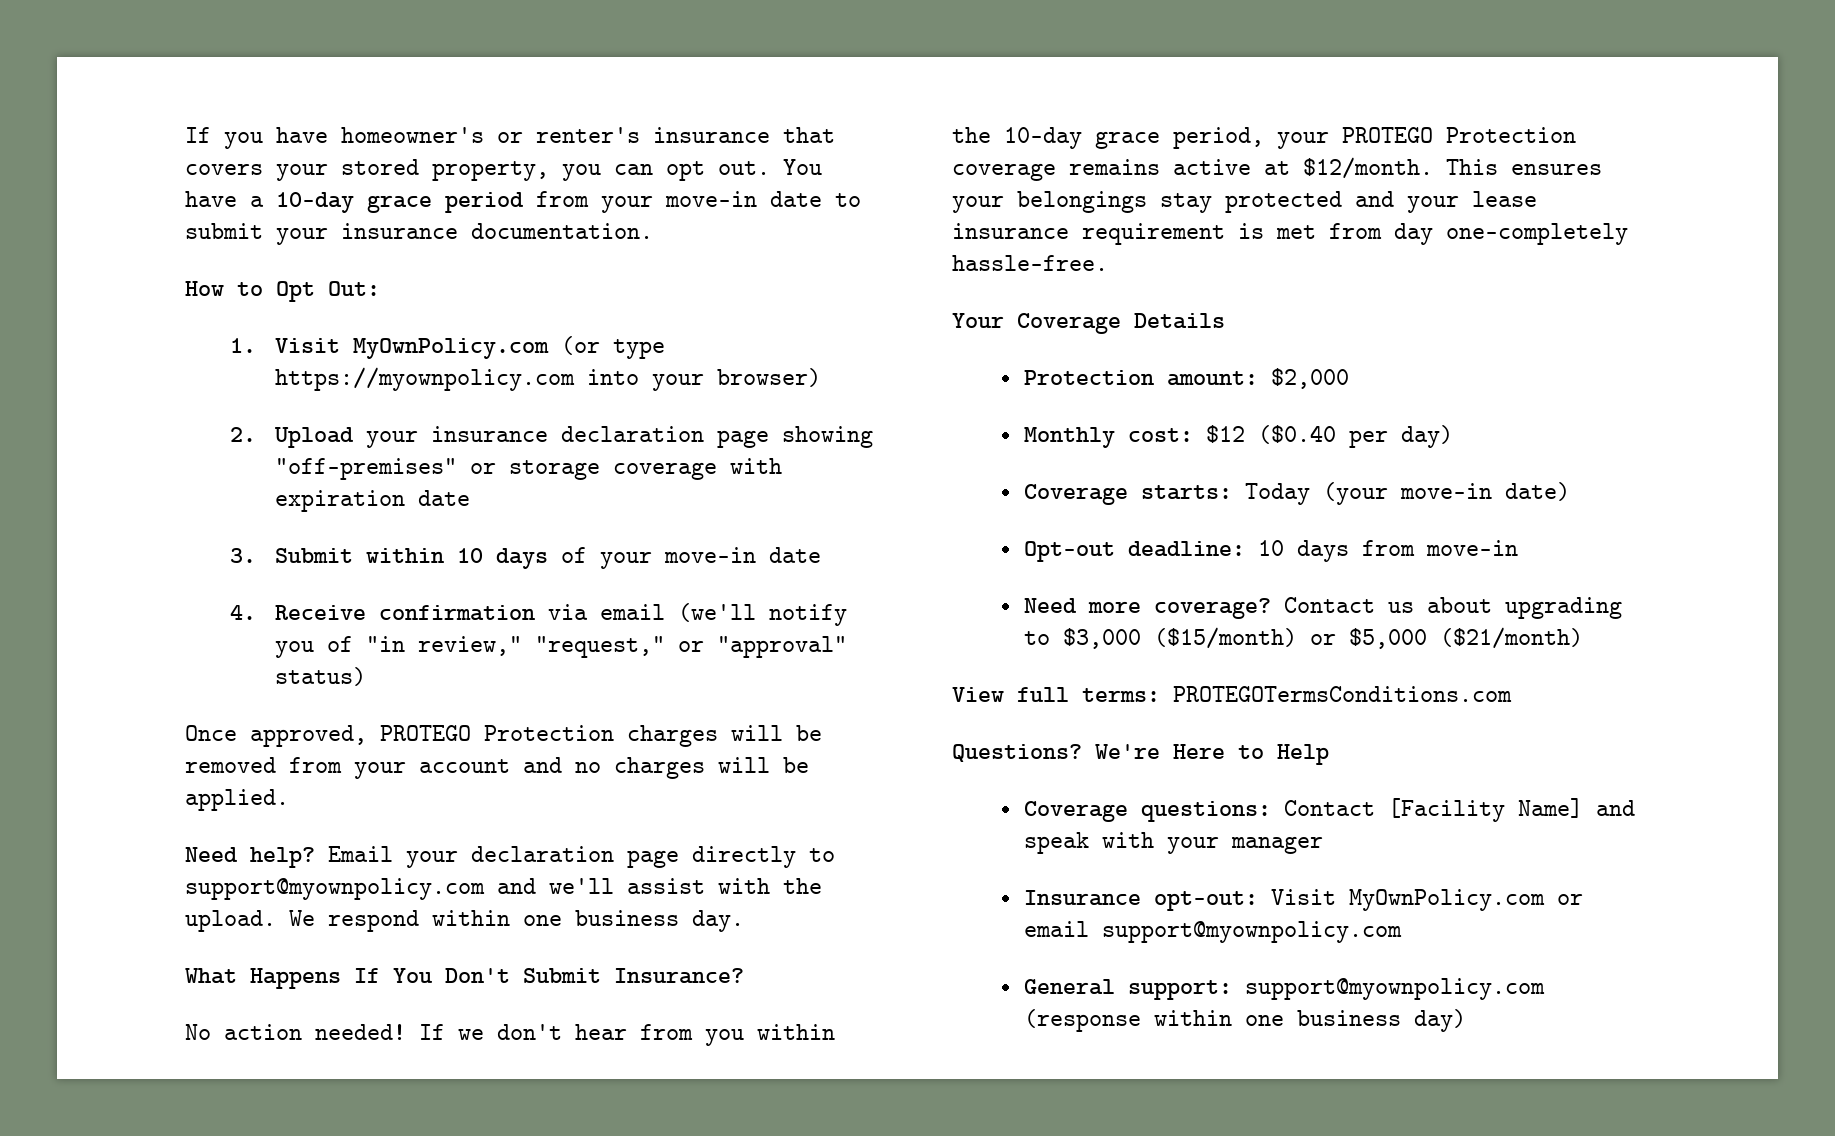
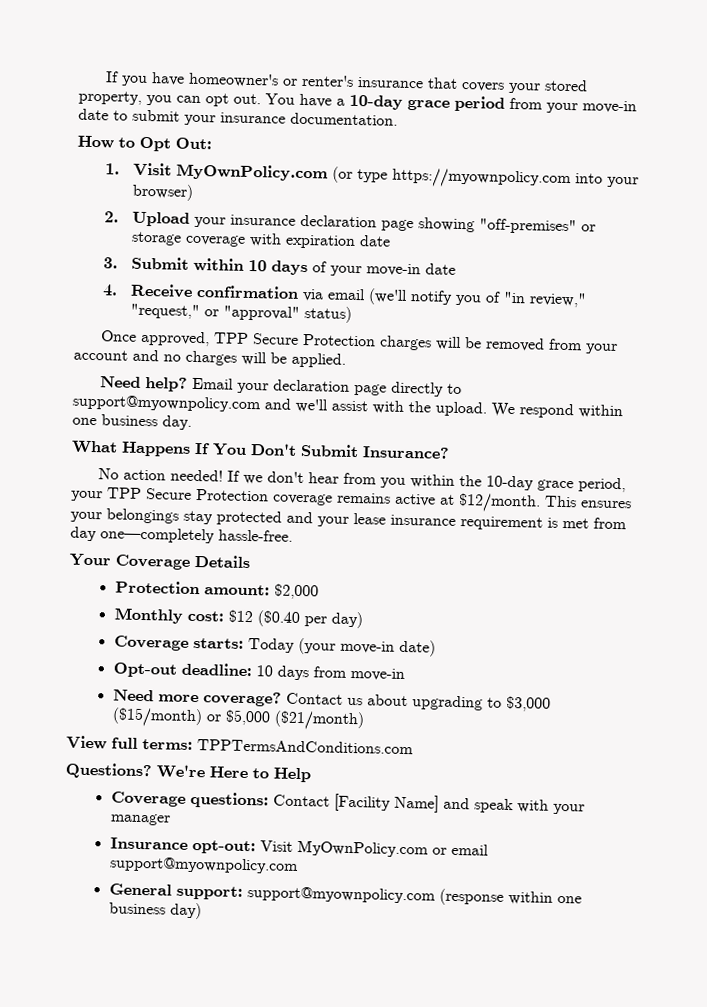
- Once approved, PROTEGO Protection charges will be removed from your account and no charges will be applied.
+ Once approved, TPP Secure Protection charges will be removed from your account and no charges will be applied.
- If we don't hear from you within the 10-day grace period, your PROTEGO Protection coverage remains active at $12/month.
+ If we don't hear from you within the 10-day grace period, your TPP Secure Protection coverage remains active at $12/month.
- View full terms: PROTEGOTermsConditions.com
+ View full terms: TPPTermsAndConditions.com

